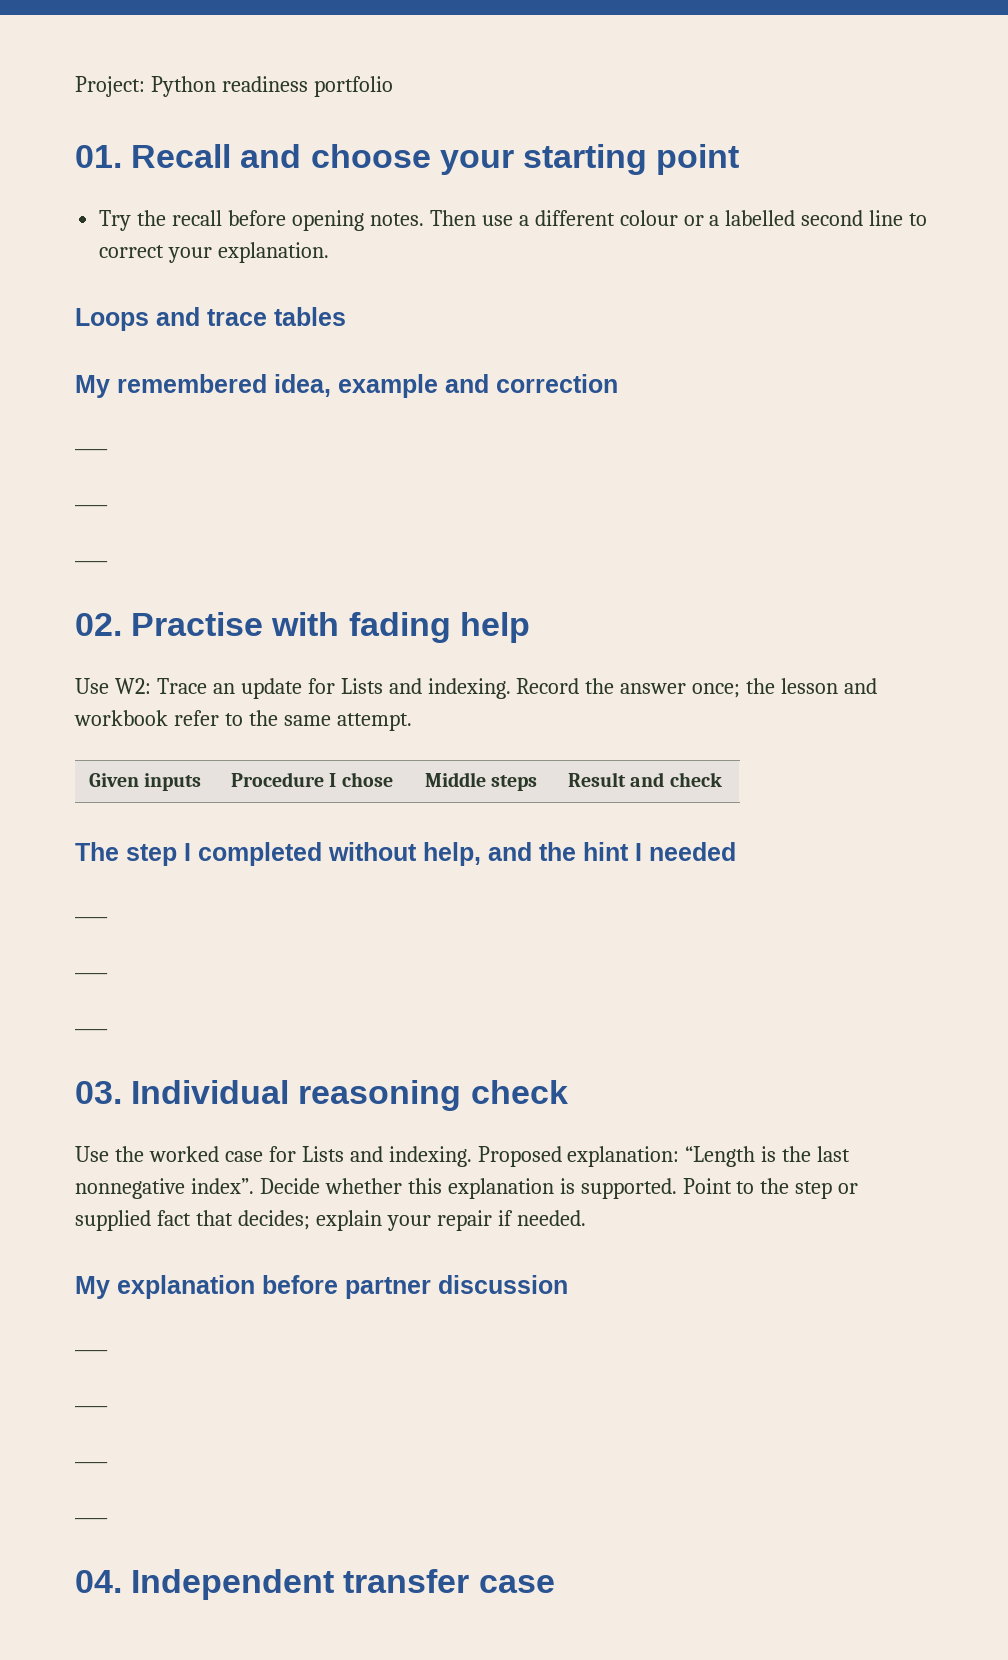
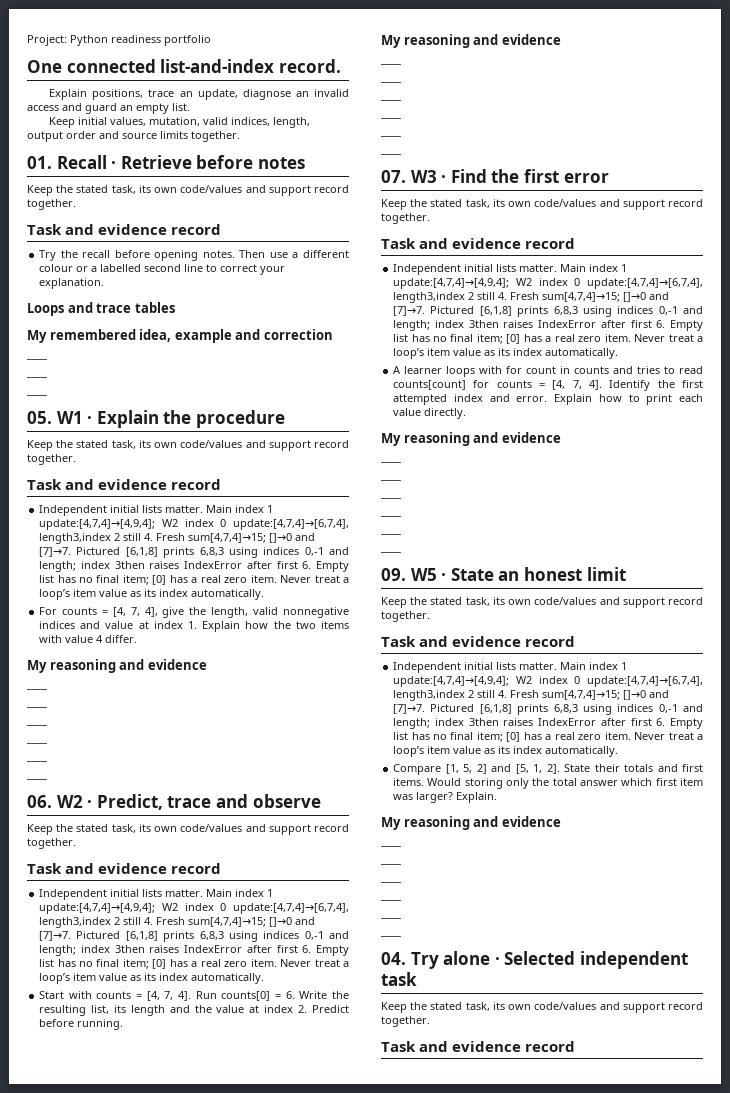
- 01. Recall and choose your starting point
+ One connected list-and-index record.
+ Explain positions, trace an update, diagnose an invalid access and guard an empty list.
+ Keep initial values, mutation, valid indices, length, output order and source limits together.
+ 01. Recall · Retrieve before notes
+ Keep the stated task, its own code/values and support record together.
+ Task and evidence record
- 02. Practise with fading help
- Use W2: Trace an update for Lists and indexing. Record the answer once; the lesson and workbook refer to the same attempt.
- Given inputs | Procedure I chose | Middle steps | Result and check
- The step I completed without help, and the hint I needed
+ 05. W1 · Explain the procedure
+ Keep the stated task, its own code/values and support record together.
+ Task and evidence record
+ Independent initial lists matter. Main index 1 update:[4,7,4]→[4,9,4]; W2 index 0 update:[4,7,4]→[6,7,4], length3,index 2 still 4. Fresh sum[4,7,4]→15; []→0 and [7]→7. Pictured [6,1,8] prints 6,8,3 using indices 0,-1 and length; index 3then raises IndexError after first 6. Empty list has no final item; [0] has a real zero item. Never treat a loop’s item value as its index automatically.
+ For counts = [4, 7, 4], give the length, valid nonnegative indices and value at index 1. Explain how the two items with value 4 differ.
+ My reasoning and evidence
  ____
  ____
  ____
- 03. Individual reasoning check
- Use the worked case for Lists and indexing. Proposed explanation: “Length is the last nonnegative index”. Decide whether this explanation is supported. Point to the step or supplied fact that decides; explain your repair if needed.
- My explanation before partner discussion
+ ____
+ ____
+ ____
+ 06. W2 · Predict, trace and observe
+ Keep the stated task, its own code/values and support record together.
+ Task and evidence record
+ Independent initial lists matter. Main index 1 update:[4,7,4]→[4,9,4]; W2 index 0 update:[4,7,4]→[6,7,4], length3,index 2 still 4. Fresh sum[4,7,4]→15; []→0 and [7]→7. Pictured [6,1,8] prints 6,8,3 using indices 0,-1 and length; index 3then raises IndexError after first 6. Empty list has no final item; [0] has a real zero item. Never treat a loop’s item value as its index automatically.
+ Start with counts = [4, 7, 4]. Run counts[0] = 6. Write the resulting list, its length and the value at index 2. Predict before running.
+ My reasoning and evidence
+ ____
+ ____
+ ____
+ ____
+ ____
+ ____
+ 07. W3 · Find the first error
+ Keep the stated task, its own code/values and support record together.
+ Task and evidence record
+ Independent initial lists matter. Main index 1 update:[4,7,4]→[4,9,4]; W2 index 0 update:[4,7,4]→[6,7,4], length3,index 2 still 4. Fresh sum[4,7,4]→15; []→0 and [7]→7. Pictured [6,1,8] prints 6,8,3 using indices 0,-1 and length; index 3then raises IndexError after first 6. Empty list has no final item; [0] has a real zero item. Never treat a loop’s item value as its index automatically.
+ A learner loops with for count in counts and tries to read counts[count] for counts = [4, 7, 4]. Identify the first attempted index and error. Explain how to print each value directly.
+ My reasoning and evidence
+ ____
+ ____
+ ____
+ ____
+ ____
+ ____
+ 09. W5 · State an honest limit
+ Keep the stated task, its own code/values and support record together.
+ Task and evidence record
+ Independent initial lists matter. Main index 1 update:[4,7,4]→[4,9,4]; W2 index 0 update:[4,7,4]→[6,7,4], length3,index 2 still 4. Fresh sum[4,7,4]→15; []→0 and [7]→7. Pictured [6,1,8] prints 6,8,3 using indices 0,-1 and length; index 3then raises IndexError after first 6. Empty list has no final item; [0] has a real zero item. Never treat a loop’s item value as its index automatically.
+ Compare [1, 5, 2] and [5, 1, 2]. State their totals and first items. Would storing only the total answer which first item was larger? Explain.
+ My reasoning and evidence
+ ____
+ ____
- 04. Independent transfer case
+ 04. Try alone · Selected independent task
+ Keep the stated task, its own code/values and support record together.
+ Task and evidence record

